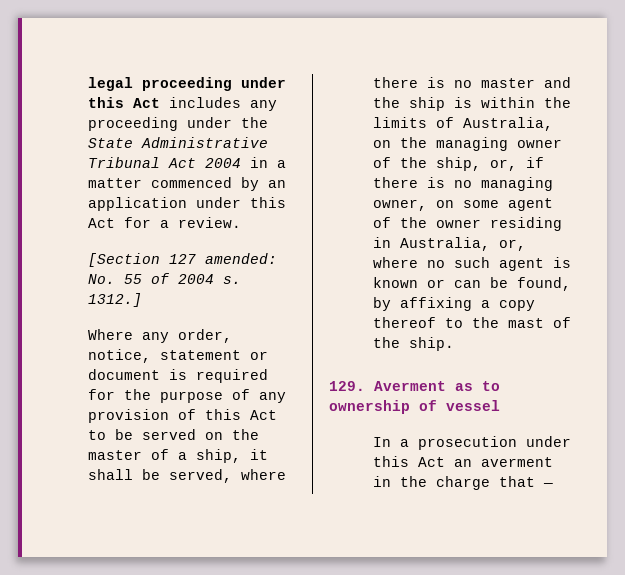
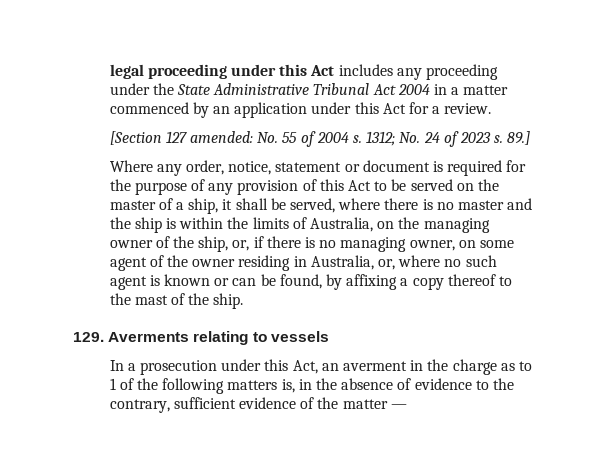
- 1312.]
+ 1312; No. 24 of 2023 s. 89.]
- 129. Averment as to ownership of vessel
+ 129. Averments relating to vessels
- In a prosecution under this Act an averment in the charge that —
+ In a prosecution under this Act, an averment in the charge as to 1 of the following matters is, in the absence of evidence to the contrary, sufficient evidence of the matter —

